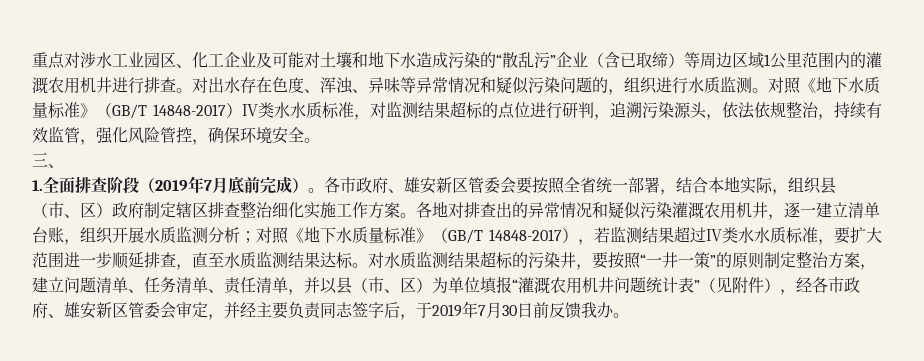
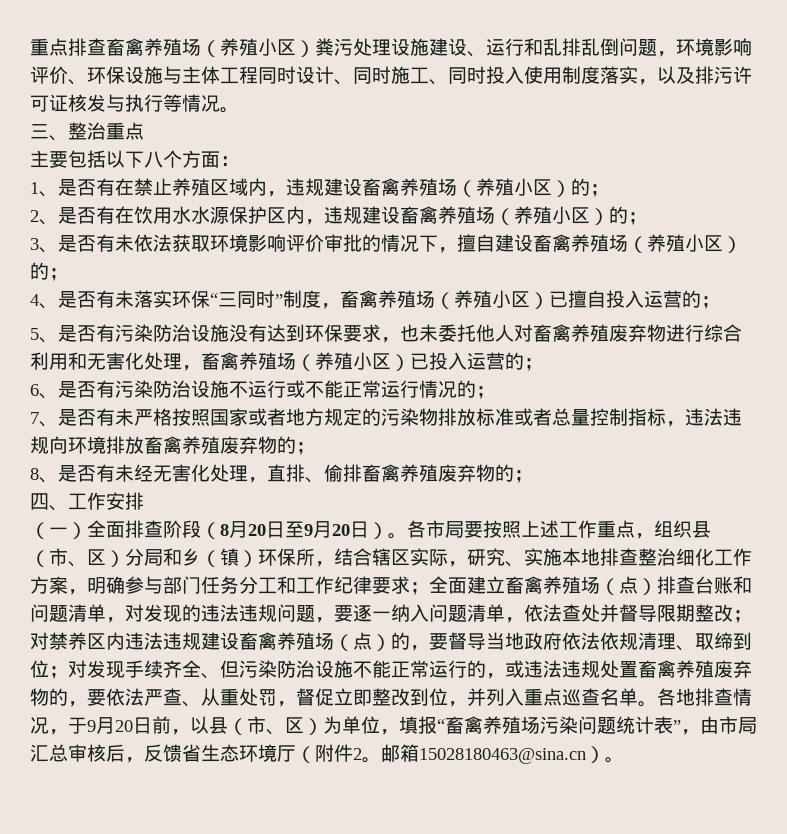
- 重点对涉水工业园区、化工企业及可能对土壤和地下水造成污染的“散乱污”企业（含已取缔）等周边区域1公里范围内的灌溉农用机井进行排查。对出水存在色度、浑浊、异味等异常情况和疑似污染问题的，组织进行水质监测。对照《地下水质量标准》（GB/T 14848-2017）Ⅳ类水水质标准，对监测结果超标的点位进行研判，追溯污染源头，依法依规整治，持续有效监管，强化风险管控，确保环境安全。
- 三、
- 1.全面排查阶段（2019年7月底前完成）。各市政府、雄安新区管委会要按照全省统一部署，结合本地实际，组织县（市、区）政府制定辖区排查整治细化实施工作方案。各地对排查出的异常情况和疑似污染灌溉农用机井，逐一建立清单台账，组织开展水质监测分析；对照《地下水质量标准》（GB/T 14848-2017），若监测结果超过Ⅳ类水水质标准，要扩大范围进一步顺延排查，直至水质监测结果达标。对水质监测结果超标的污染井，要按照“一井一策”的原则制定整治方案，建立问题清单、任务清单、责任清单，并以县（市、区）为单位填报“灌溉农用机井问题统计表”（见附件），经各市政府、雄安新区管委会审定，并经主要负责同志签字后，于2019年7月30日前反馈我办。
+ 重点排查畜禽养殖场（养殖小区）粪污处理设施建设、运行和乱排乱倒问题，环境影响评价、环保设施与主体工程同时设计、同时施工、同时投入使用制度落实，以及排污许可证核发与执行等情况。
+ 三、整治重点
+ 主要包括以下八个方面：
+ 1、是否有在禁止养殖区域内，违规建设畜禽养殖场（养殖小区）的；
+ 2、是否有在饮用水水源保护区内，违规建设畜禽养殖场（养殖小区）的；
+ 3、是否有未依法获取环境影响评价审批的情况下，擅自建设畜禽养殖场（养殖小区）的；
+ 4、是否有未落实环保“三同时”制度，畜禽养殖场（养殖小区）已擅自投入运营的；
+ 5、是否有污染防治设施没有达到环保要求，也未委托他人对畜禽养殖废弃物进行综合利用和无害化处理，畜禽养殖场（养殖小区）已投入运营的；
+ 6、是否有污染防治设施不运行或不能正常运行情况的；
+ 7、是否有未严格按照国家或者地方规定的污染物排放标准或者总量控制指标，违法违规向环境排放畜禽养殖废弃物的；
+ 8、是否有未经无害化处理，直排、偷排畜禽养殖废弃物的；
+ 四、工作安排
+ （一）全面排查阶段（8月20日至9月20日）。各市局要按照上述工作重点，组织县（市、区）分局和乡（镇）环保所，结合辖区实际，研究、实施本地排查整治细化工作方案，明确参与部门任务分工和工作纪律要求；全面建立畜禽养殖场（点）排查台账和问题清单，对发现的违法违规问题，要逐一纳入问题清单，依法查处并督导限期整改；对禁养区内违法违规建设畜禽养殖场（点）的，要督导当地政府依法依规清理、取缔到位；对发现手续齐全、但污染防治设施不能正常运行的，或违法违规处置畜禽养殖废弃物的，要依法严查、从重处罚，督促立即整改到位，并列入重点巡查名单。各地排查情况，于9月20日前，以县（市、区）为单位，填报“畜禽养殖场污染问题统计表”，由市局汇总审核后，反馈省生态环境厅（附件2。邮箱15028180463@sina.cn）。

